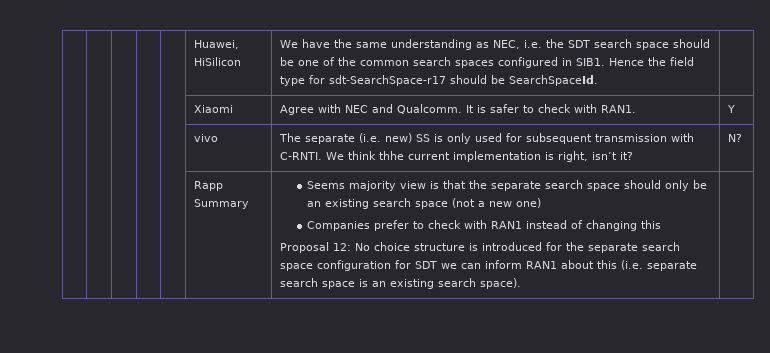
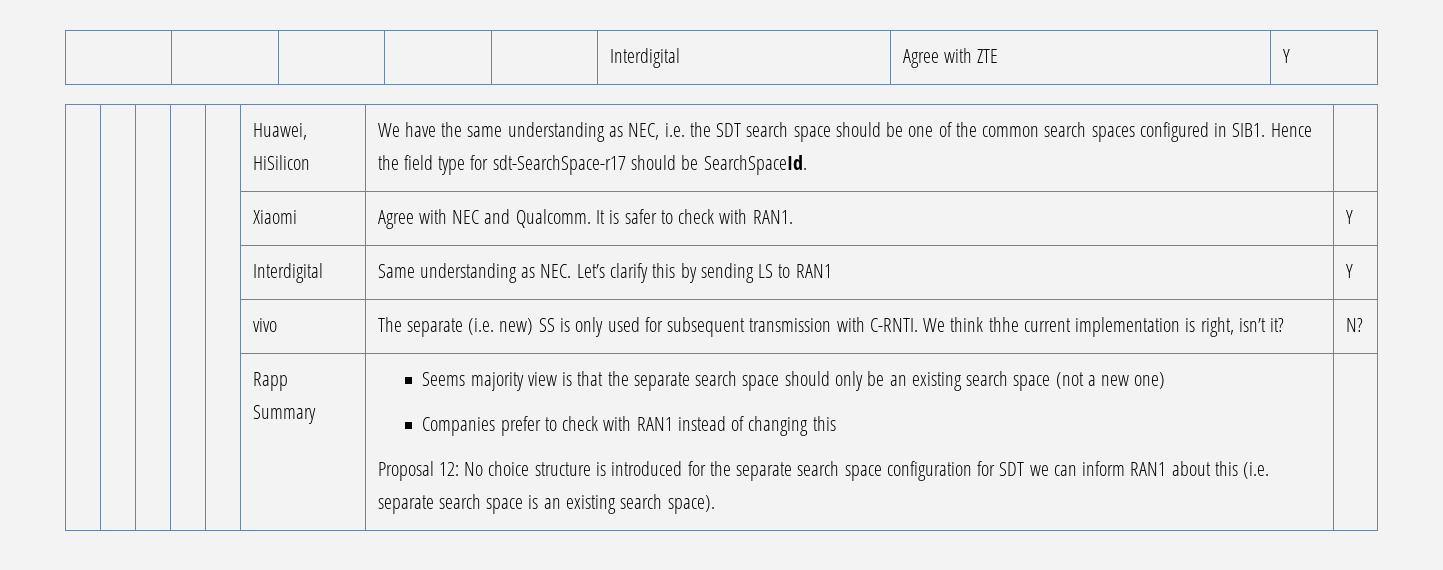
+ | | | | | Interdigital | Agree with ZTE | Y
+ | | | | | Interdigital | Same understanding as NEC. Let’s clarify this by sending LS to RAN1 | Y

